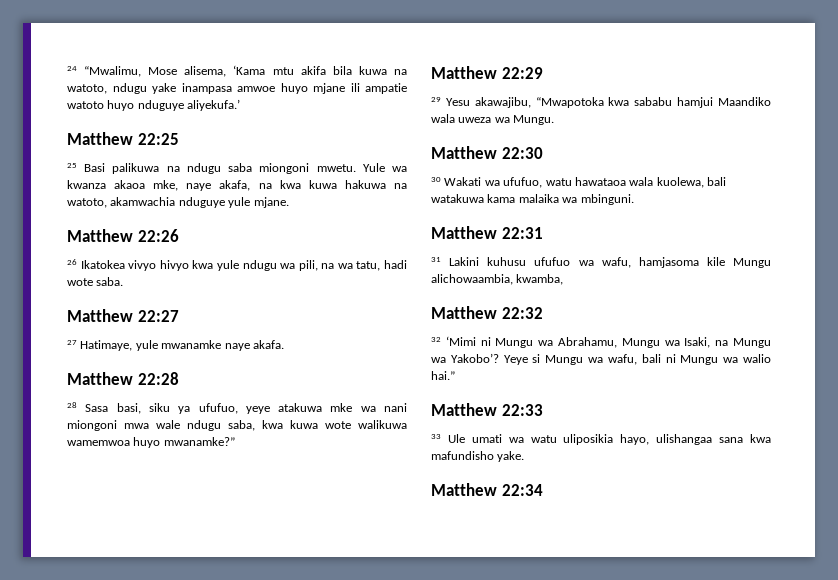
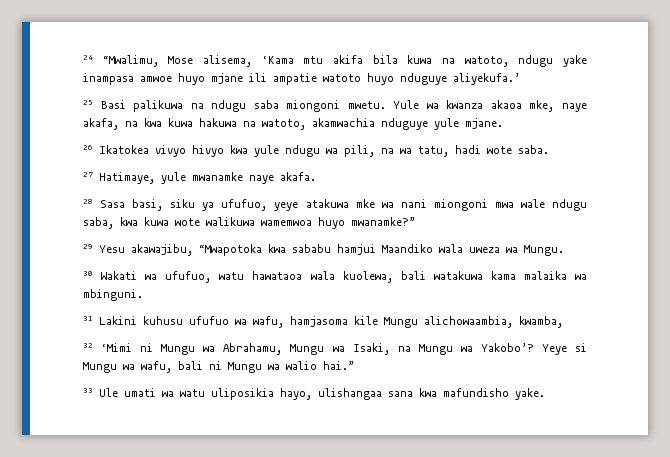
- Matthew 22:25
- Matthew 22:26
- Matthew 22:27
- Matthew 22:28
- Matthew 22:29
- Matthew 22:30
- Matthew 22:31
- Matthew 22:32
- Matthew 22:33
- Matthew 22:34

